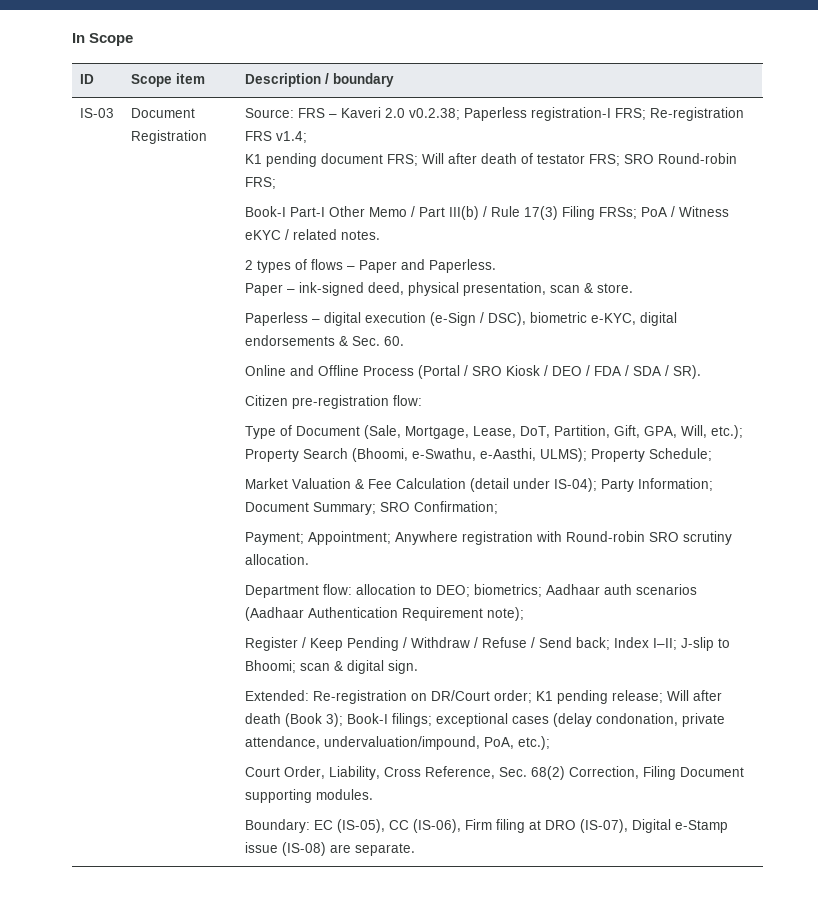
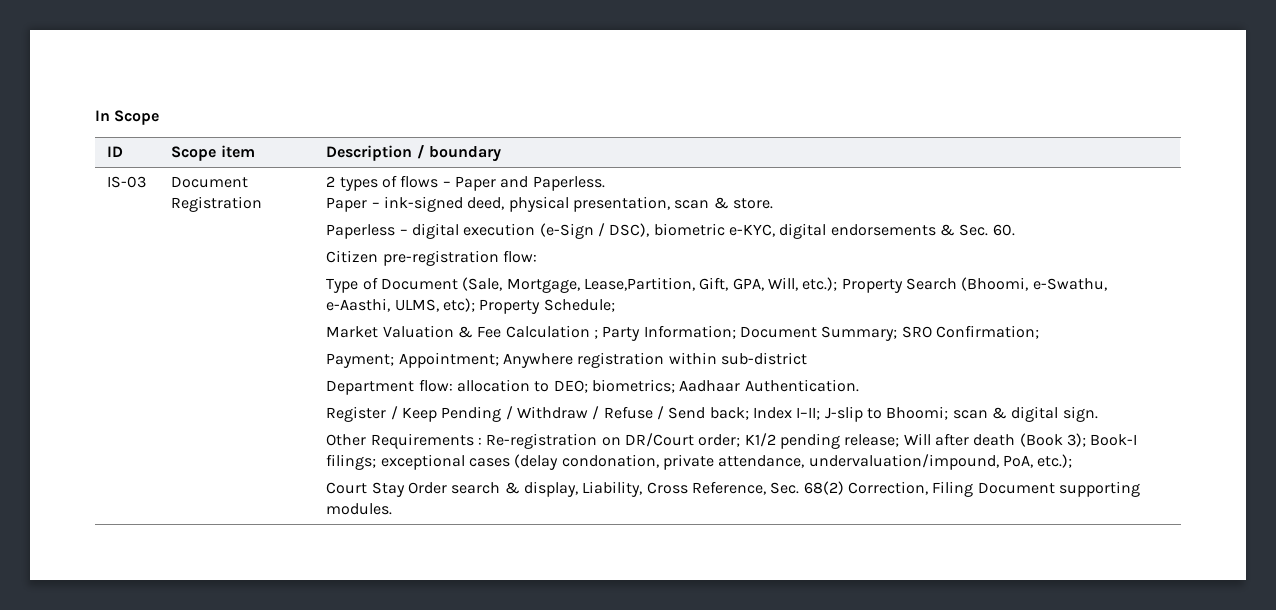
- Source: FRS – Kaveri 2.0 v0.2.38; Paperless registration-I FRS; Re-registration FRS v1.4;
- K1 pending document FRS; Will after death of testator FRS; SRO Round-robin FRS;
- Book-I Part-I Other Memo / Part III(b) / Rule 17(3) Filing FRSs; PoA / Witness eKYC / related notes.
- Online and Offline Process (Portal / SRO Kiosk / DEO / FDA / SDA / SR).
- Type of Document (Sale, Mortgage, Lease, DoT, Partition, Gift, GPA, Will, etc.); Property Search (Bhoomi, e-Swathu, e-Aasthi, ULMS); Property Schedule;
+ Type of Document (Sale, Mortgage, Lease,Partition, Gift, GPA, Will, etc.); Property Search (Bhoomi, e-Swathu, e-Aasthi, ULMS, etc); Property Schedule;
- Market Valuation & Fee Calculation (detail under IS-04); Party Information; Document Summary; SRO Confirmation;
+ Market Valuation & Fee Calculation ; Party Information; Document Summary; SRO Confirmation;
- Payment; Appointment; Anywhere registration with Round-robin SRO scrutiny allocation.
+ Payment; Appointment; Anywhere registration within sub-district
- Department flow: allocation to DEO; biometrics; Aadhaar auth scenarios (Aadhaar Authentication Requirement note);
+ Department flow: allocation to DEO; biometrics; Aadhaar Authentication.
- Extended: Re-registration on DR/Court order; K1 pending release; Will after death (Book 3); Book-I filings; exceptional cases (delay condonation, private attendance, undervaluation/impound, PoA, etc.);
+ Other Requirements : Re-registration on DR/Court order; K1/2 pending release; Will after death (Book 3); Book-I filings; exceptional cases (delay condonation, private attendance, undervaluation/impound, PoA, etc.);
- Court Order, Liability, Cross Reference, Sec. 68(2) Correction, Filing Document supporting modules.
+ Court Stay Order search & display, Liability, Cross Reference, Sec. 68(2) Correction, Filing Document supporting modules.
- Boundary: EC (IS-05), CC (IS-06), Firm filing at DRO (IS-07), Digital e-Stamp issue (IS-08) are separate.

